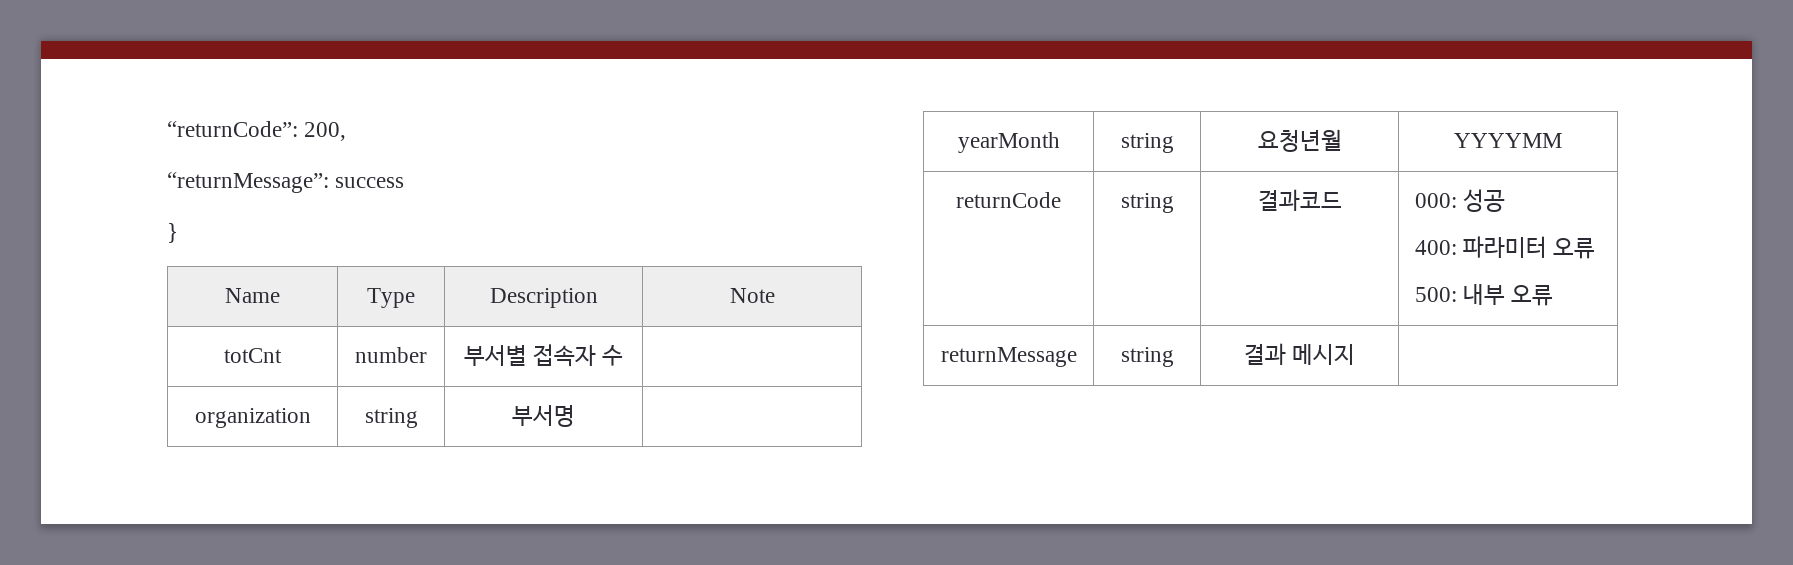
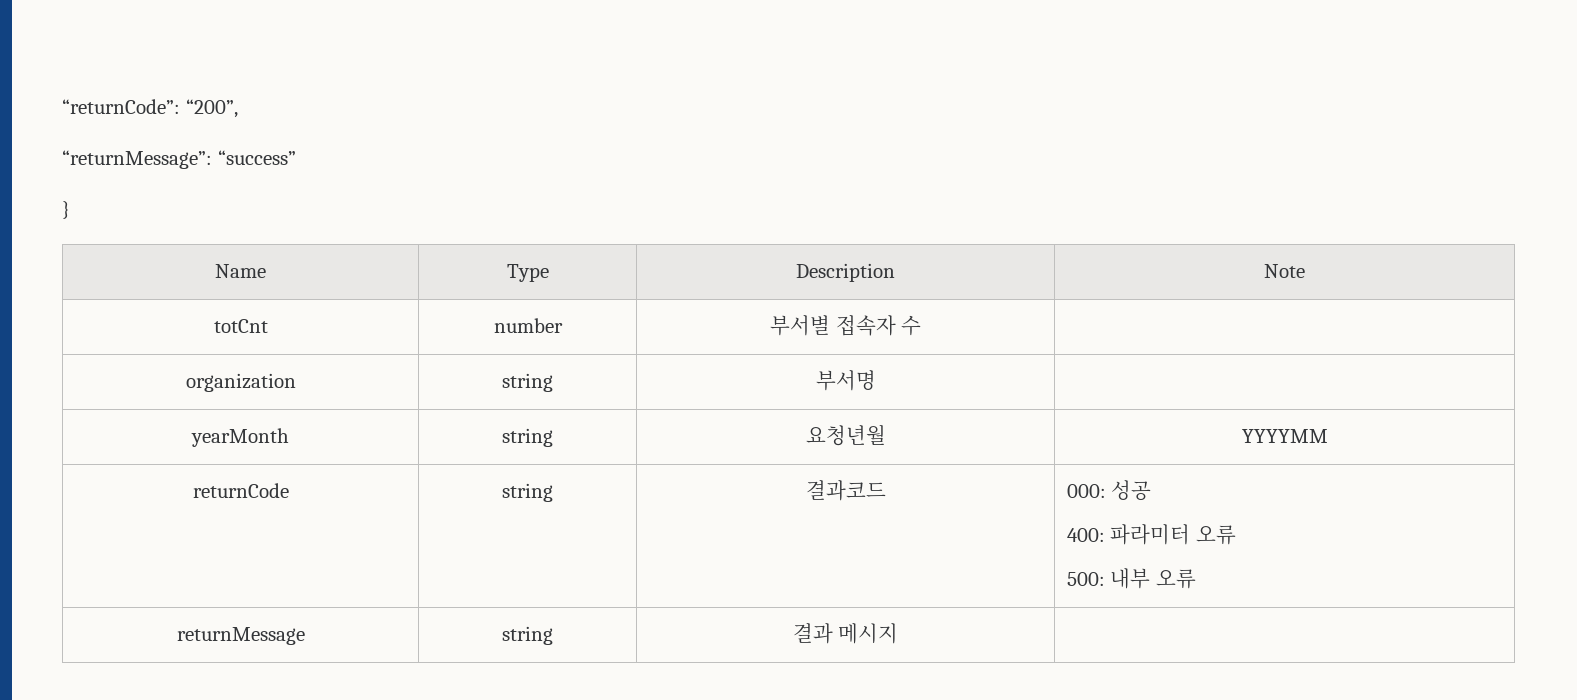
- “returnCode”: 200,
+ “returnCode”: “200”,
- “returnMessage”: success
+ “returnMessage”: “success”

